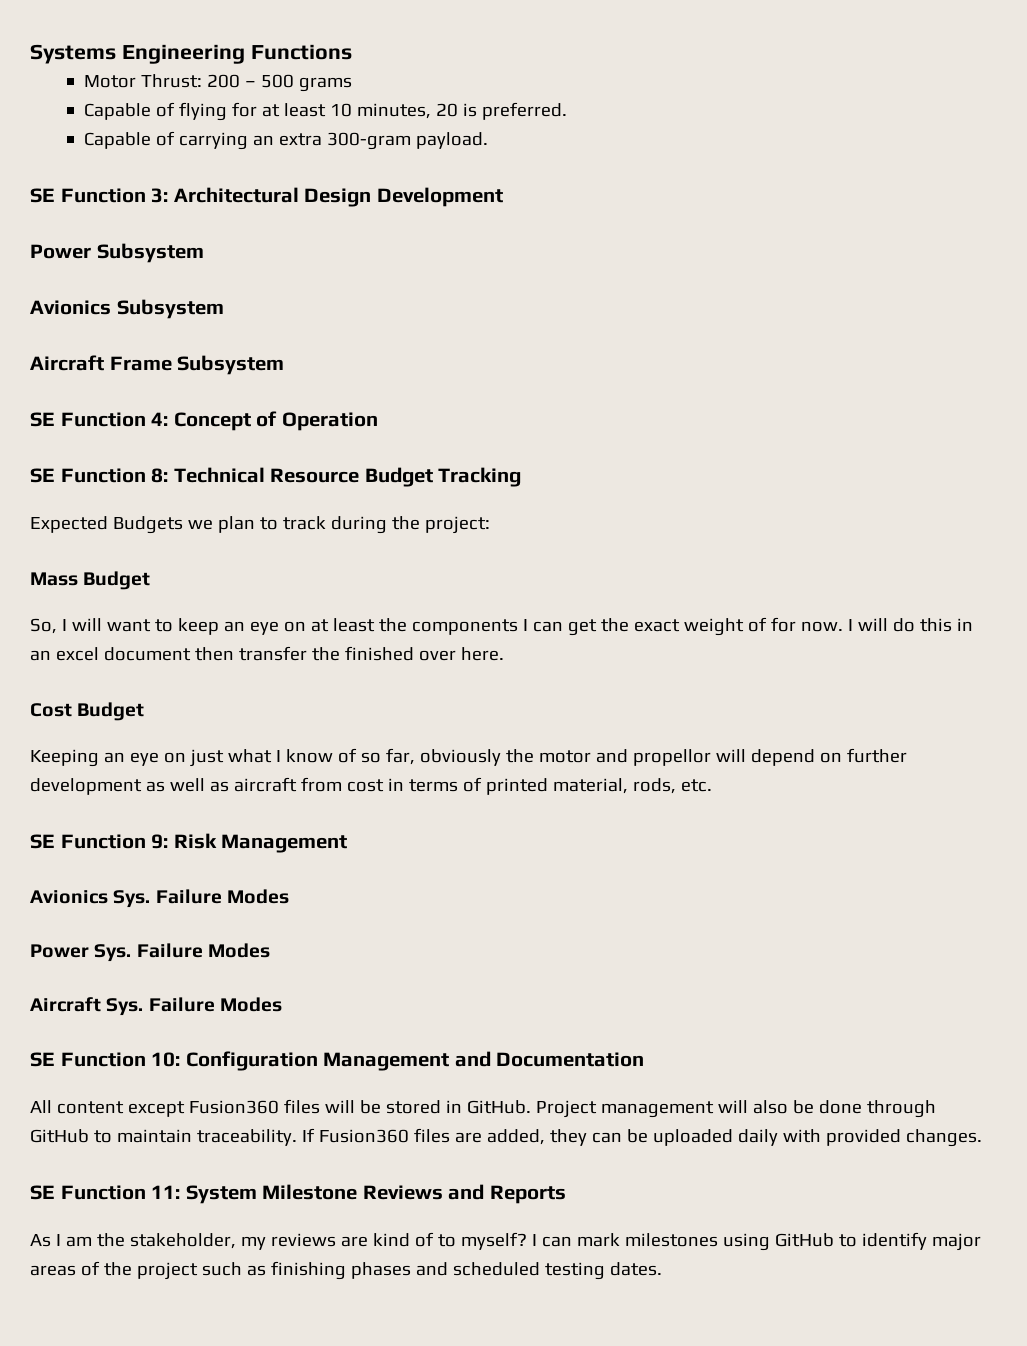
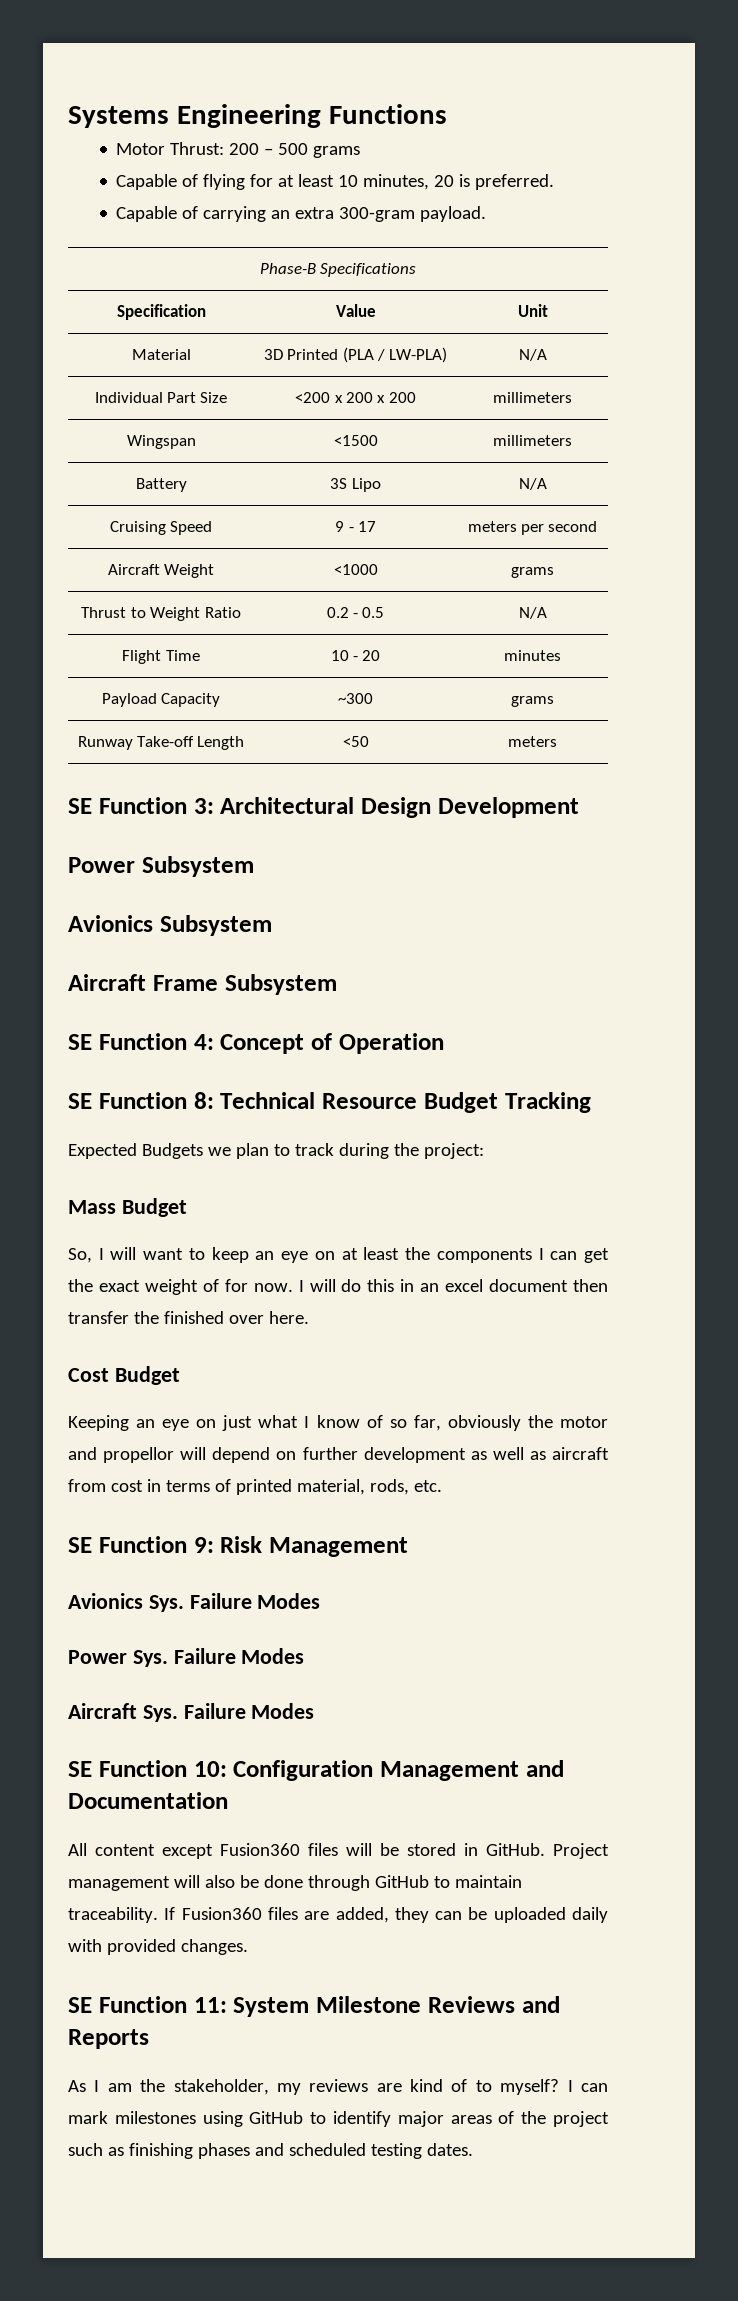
+ Phase-B Specifications
+ Specification | Value | Unit
+ Material | 3D Printed (PLA / LW-PLA) | N/A
+ Individual Part Size | <200 x 200 x 200 | millimeters
+ Wingspan | <1500 | millimeters
+ Battery | 3S Lipo | N/A
+ Cruising Speed | 9 - 17 | meters per second
+ Aircraft Weight | <1000 | grams
+ Thrust to Weight Ratio | 0.2 - 0.5 | N/A
+ Flight Time | 10 - 20 | minutes
+ Payload Capacity | ~300 | grams
+ Runway Take-off Length | <50 | meters

